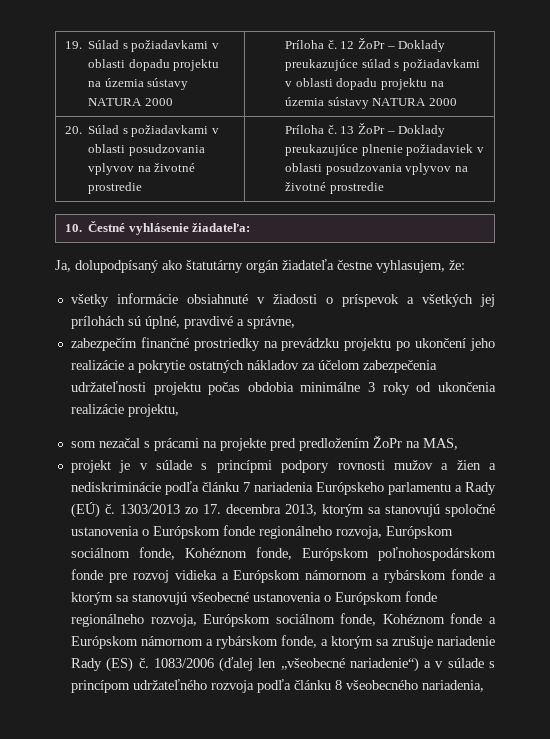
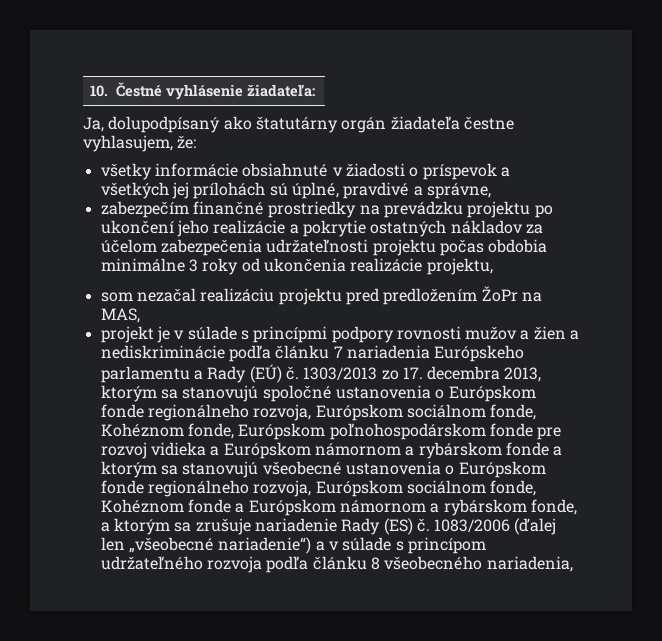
- 19. Súlad s požiadavkami v oblasti dopadu projektu na územia sústavy NATURA 2000 | Príloha č. 12 ŽoPr – Doklady preukazujúce súlad s požiadavkami v oblasti dopadu projektu na územia sústavy NATURA 2000
- 20. Súlad s požiadavkami v oblasti posudzovania vplyvov na životné prostredie | Príloha č. 13 ŽoPr – Doklady preukazujúce plnenie požiadaviek v oblasti posudzovania vplyvov na životné prostredie
- som nezačal s prácami na projekte pred predložením ŽoPr na MAS,
+ som nezačal realizáciu projektu pred predložením ŽoPr na MAS,

